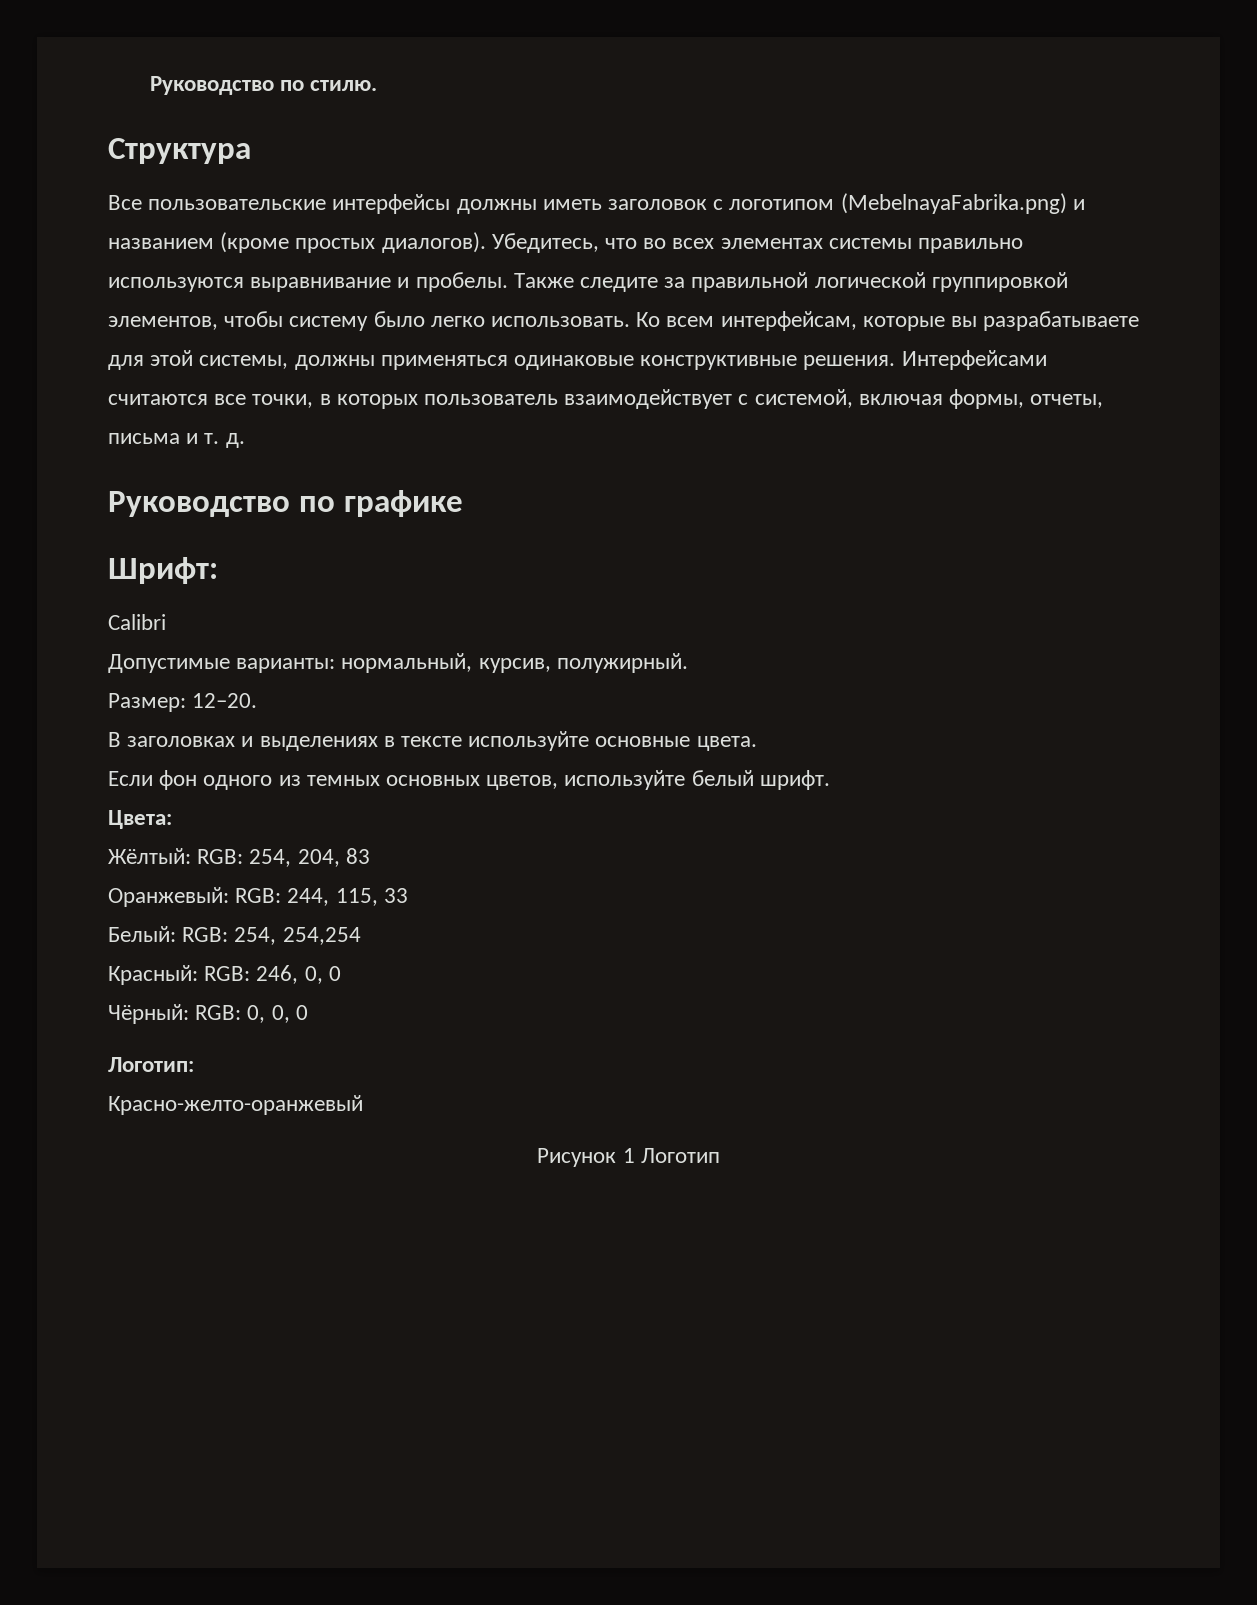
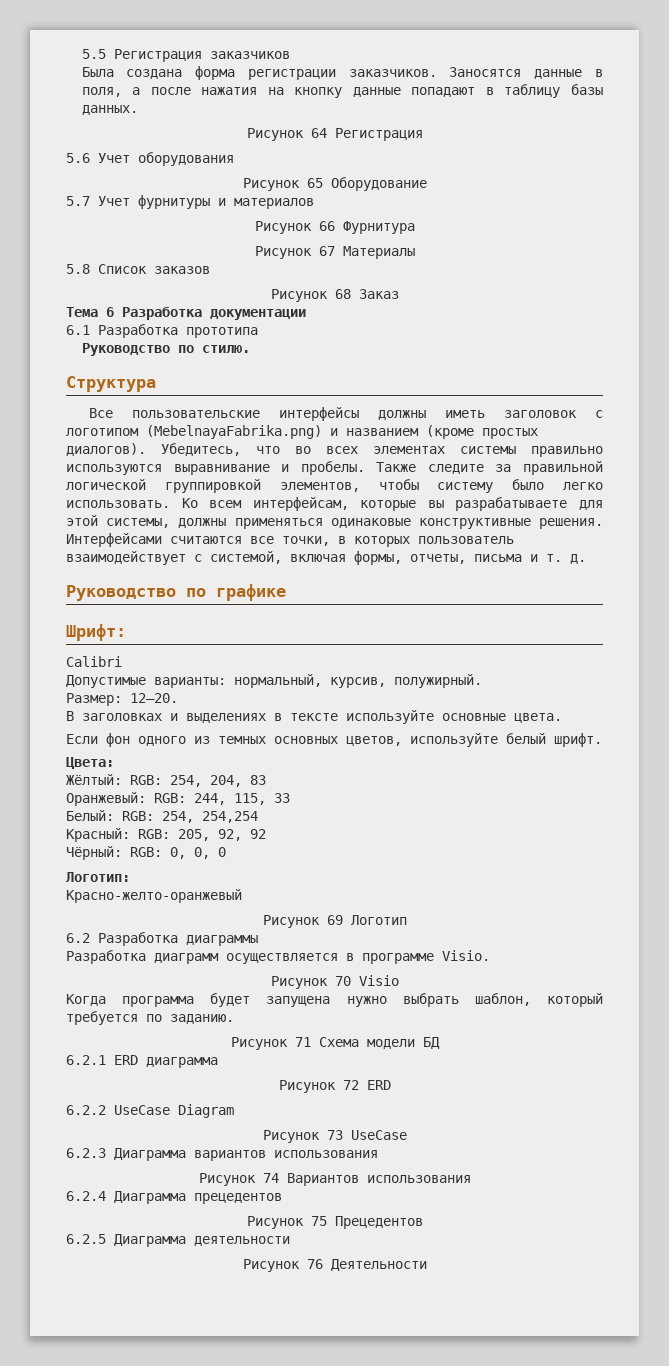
+ 5.5 Регистрация заказчиков
+ Была создана форма регистрации заказчиков. Заносятся данные в поля, а после нажатия на кнопку данные попадают в таблицу базы данных.
+ Рисунок 64 Регистрация
+ 5.6 Учет оборудования
+ Рисунок 65 Оборудование
+ 5.7 Учет фурнитуры и материалов
+ Рисунок 66 Фурнитура
+ Рисунок 67 Материалы
+ 5.8 Список заказов
+ Рисунок 68 Заказ
+ Тема 6 Разработка документации
+ 6.1 Разработка прототипа
- Красный: RGB: 246, 0, 0
+ Красный: RGB: 205, 92, 92
- Рисунок 1 Логотип
+ Рисунок 69 Логотип
+ 6.2 Разработка диаграммы
+ Разработка диаграмм осуществляется в программе Visio.
+ Рисунок 70 Visio
+ Когда программа будет запущена нужно выбрать шаблон, который требуется по заданию.
+ Рисунок 71 Схема модели БД
+ 6.2.1 ERD диаграмма
+ Рисунок 72 ERD
+ 6.2.2 UseCase Diagram
+ Рисунок 73 UseCase
+ 6.2.3 Диаграмма вариантов использования
+ Рисунок 74 Вариантов использования
+ 6.2.4 Диаграмма прецедентов
+ Рисунок 75 Прецедентов
+ 6.2.5 Диаграмма деятельности
+ Рисунок 76 Деятельности

